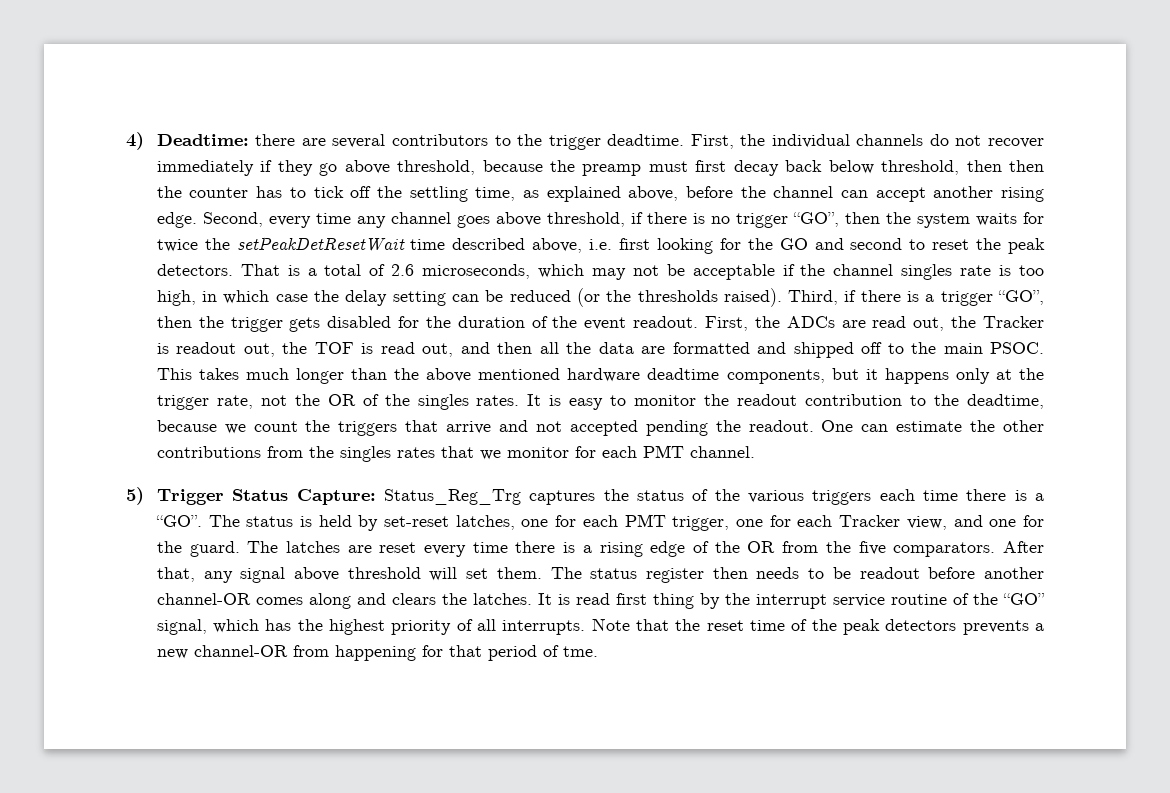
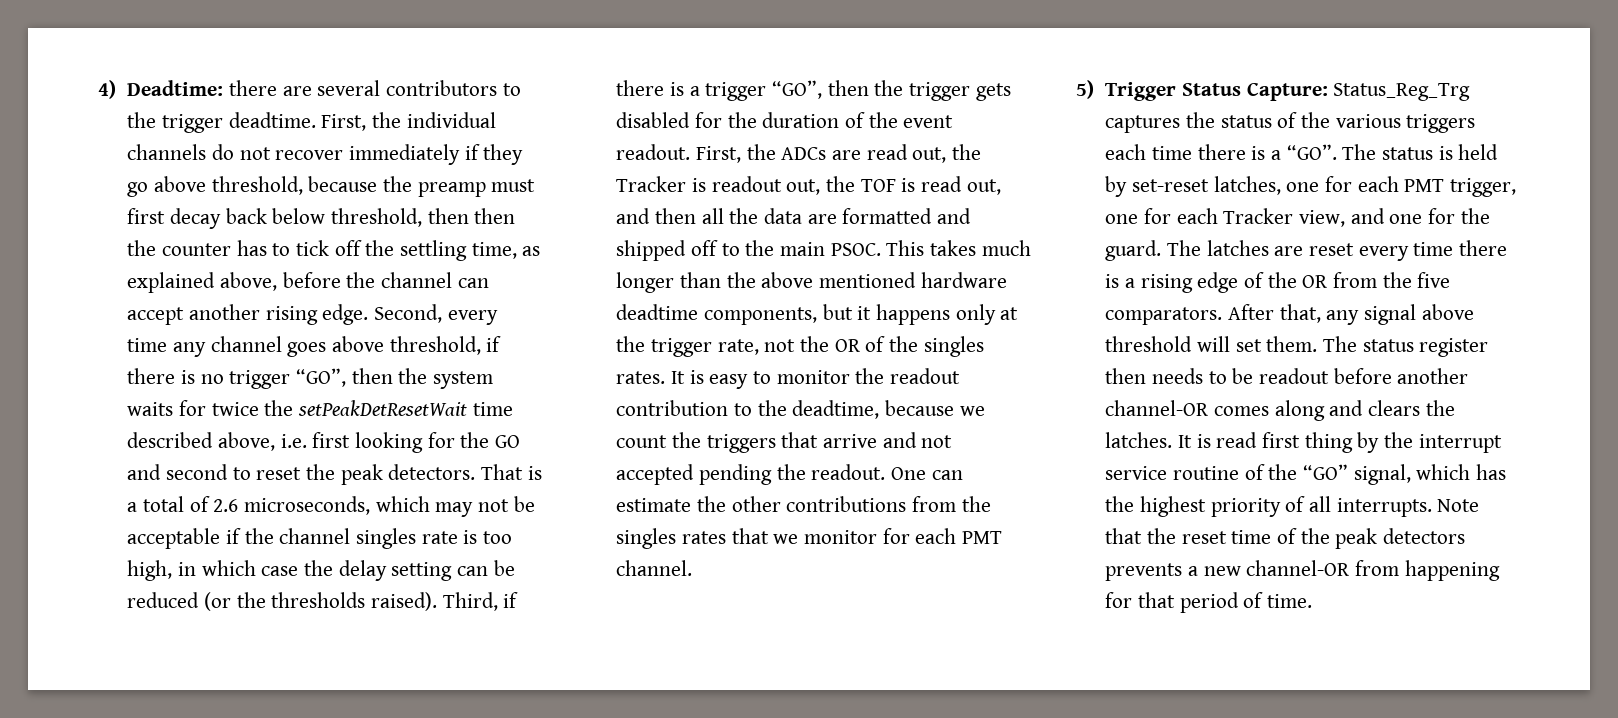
- Note that the reset time of the peak detectors prevents a new channel-OR from happening for that period of tme.
+ Note that the reset time of the peak detectors prevents a new channel-OR from happening for that period of time.

